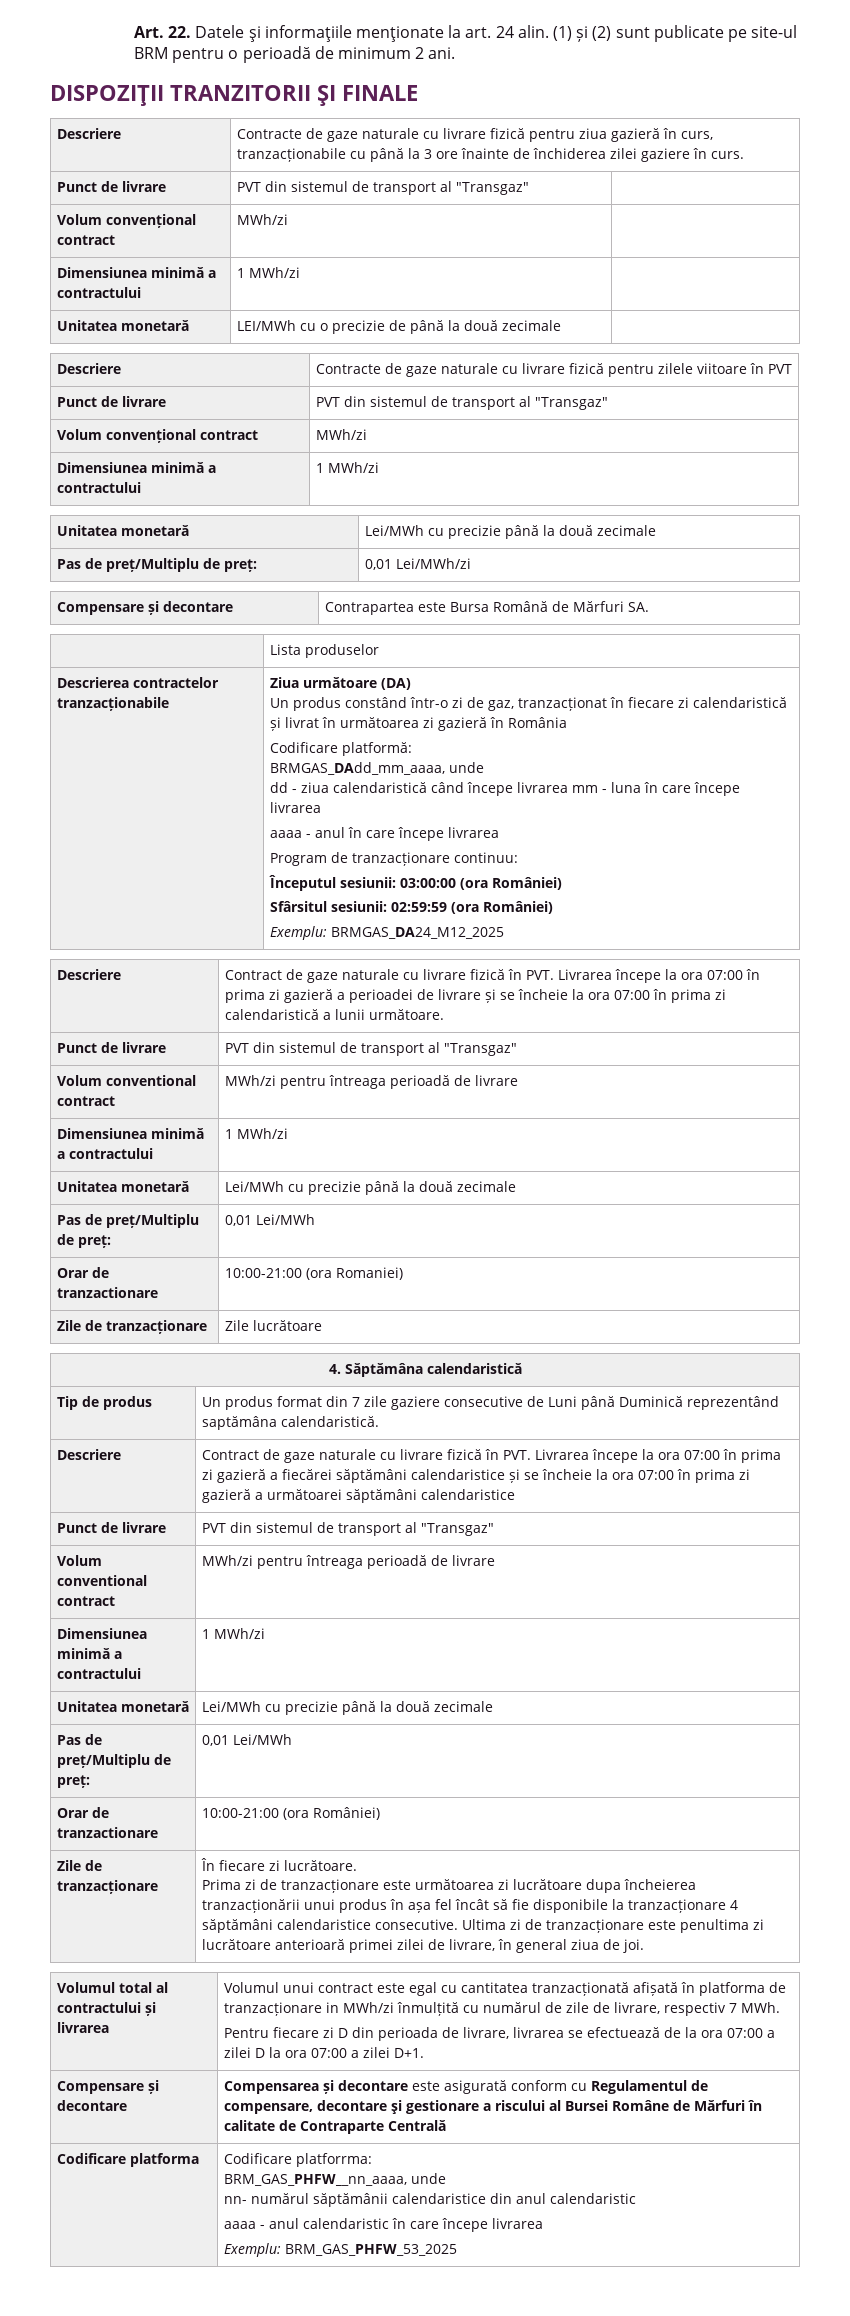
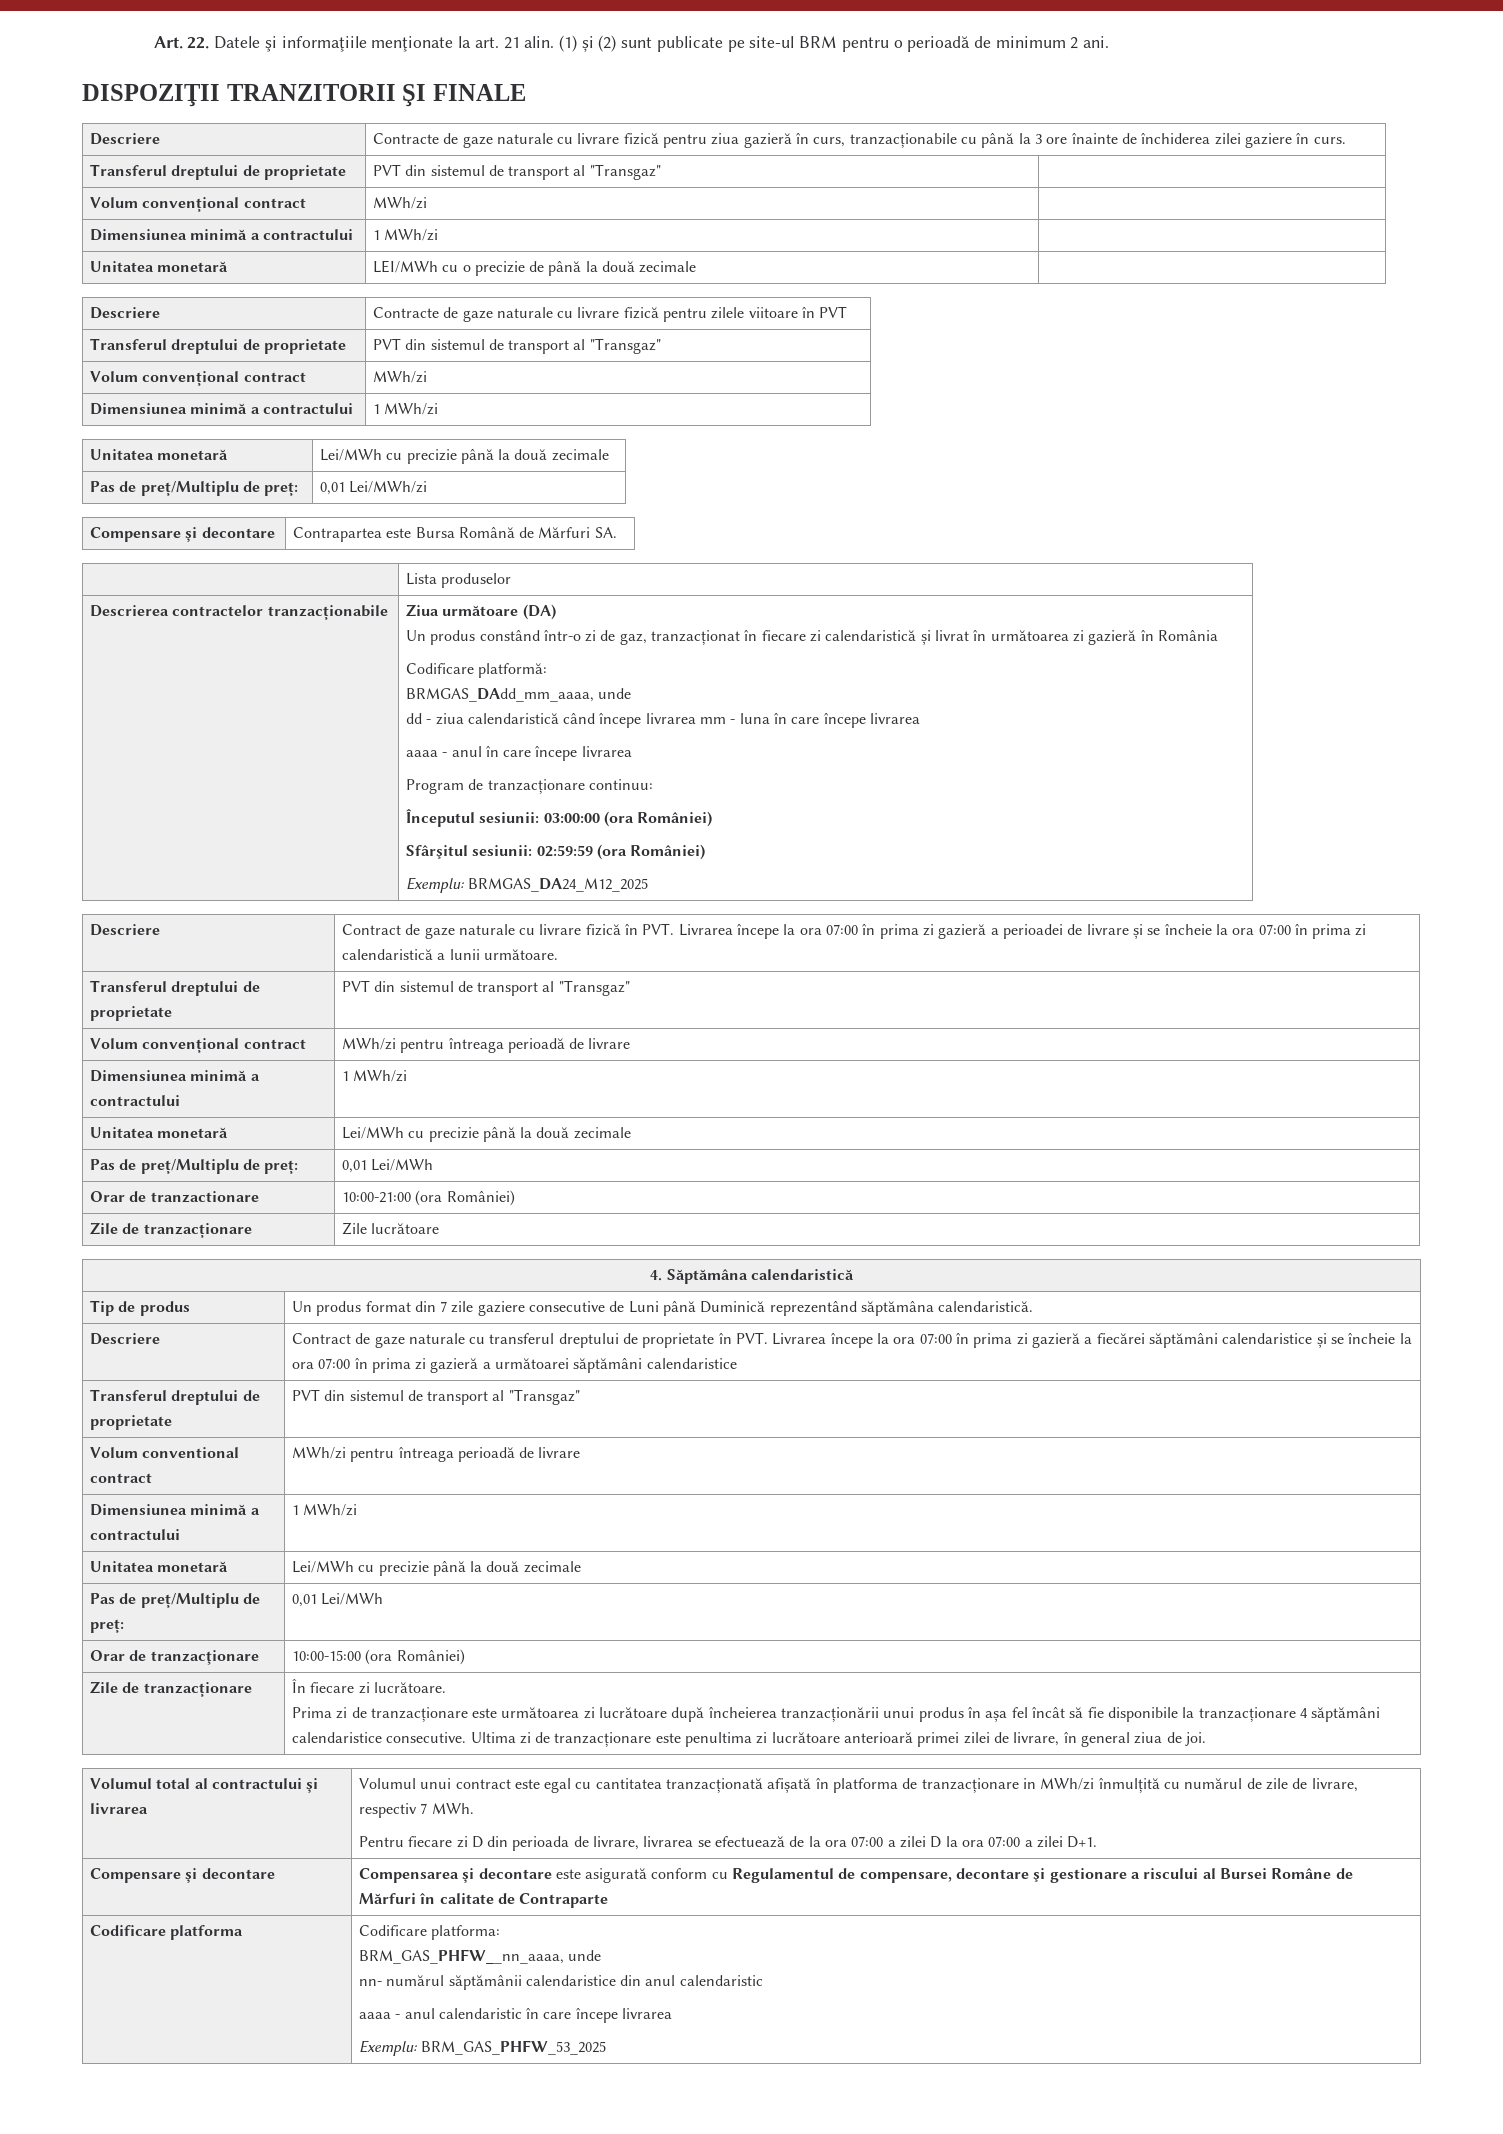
- Art. 22. Datele şi informaţiile menţionate la art. 24 alin.
+ Art. 22. Datele şi informaţiile menţionate la art. 21 alin.
- Punct de livrare | PVT din sistemul de transport al "Transgaz" |
+ Transferul dreptului de proprietate | PVT din sistemul de transport al "Transgaz" |
  Descriere | Contracte de gaze naturale cu livrare fizică pentru zilele viitoare în PVT
- Punct de livrare | PVT din sistemul de transport al "Transgaz"
+ Transferul dreptului de proprietate | PVT din sistemul de transport al "Transgaz"
- Sfârsitul sesiunii: 02:59:59 (ora României)
+ Sfârşitul sesiunii: 02:59:59 (ora României)
  Descriere | Contract de gaze naturale cu livrare fizică în PVT. Livrarea începe la ora 07:00 în prima zi gazieră a perioadei de livrare și se încheie la ora 07:00 în prima zi calendaristică a lunii următoare.
- Punct de livrare | PVT din sistemul de transport al "Transgaz"
+ Transferul dreptului de proprietate | PVT din sistemul de transport al "Transgaz"
+ Volum convențional contract | MWh/zi pentru întreaga perioadă de livrare
+ Dimensiunea minimă a contractului | 1 MWh/zi
+ Unitatea monetară | Lei/MWh cu precizie până la două zecimale
+ Pas de preț/Multiplu de preț: | 0,01 Lei/MWh
+ Orar de tranzactionare | 10:00-21:00 (ora României)
+ Zile de tranzacționare | Zile lucrătoare
+ 4. Săptămâna calendaristică
+ Tip de produs | Un produs format din 7 zile gaziere consecutive de Luni până Duminică reprezentând săptămâna calendaristică.
+ Descriere | Contract de gaze naturale cu transferul dreptului de proprietate în PVT. Livrarea începe la ora 07:00 în prima zi gazieră a fiecărei săptămâni calendaristice și se încheie la ora 07:00 în prima zi gazieră a următoarei săptămâni calendaristice
+ Transferul dreptului de proprietate | PVT din sistemul de transport al "Transgaz"
- Orar de tranzactionare | 10:00-21:00 (ora Romaniei)
- Zile de tranzacționare | Zile lucrătoare
- 4. Săptămâna calendaristică
- Tip de produs | Un produs format din 7 zile gaziere consecutive de Luni până Duminică reprezentând saptămâna calendaristică.
- Descriere | Contract de gaze naturale cu livrare fizică în PVT. Livrarea începe la ora 07:00 în prima zi gazieră a fiecărei săptămâni calendaristice și se încheie la ora 07:00 în prima zi gazieră a următoarei săptămâni calendaristice
- Punct de livrare | PVT din sistemul de transport al "Transgaz"
- Volum conventional contract | MWh/zi pentru întreaga perioadă de livrare
- Dimensiunea minimă a contractului | 1 MWh/zi
- Unitatea monetară | Lei/MWh cu precizie până la două zecimale
- Pas de preț/Multiplu de preț: | 0,01 Lei/MWh
- Orar de tranzactionare | 10:00-21:00 (ora României)
+ Orar de tranzacţionare | 10:00-15:00 (ora României)
- Prima zi de tranzacționare este următoarea zi lucrătoare dupa încheierea tranzacționării unui produs în așa fel încât să fie disponibile la tranzacționare 4 săptămâni calendaristice consecutive.
+ Prima zi de tranzacționare este următoarea zi lucrătoare după încheierea tranzacționării unui produs în așa fel încât să fie disponibile la tranzacționare 4 săptămâni calendaristice consecutive.
- Compensare și decontare | Compensarea și decontare este asigurată conform cu Regulamentul de compensare, decontare şi gestionare a riscului al Bursei Române de Mărfuri în calitate de Contraparte Centrală
+ Compensare și decontare | Compensarea și decontare este asigurată conform cu Regulamentul de compensare, decontare şi gestionare a riscului al Bursei Române de Mărfuri în calitate de Contraparte
- Codificare platforma | Codificare platforrma:
+ Codificare platforma | Codificare platforma:

